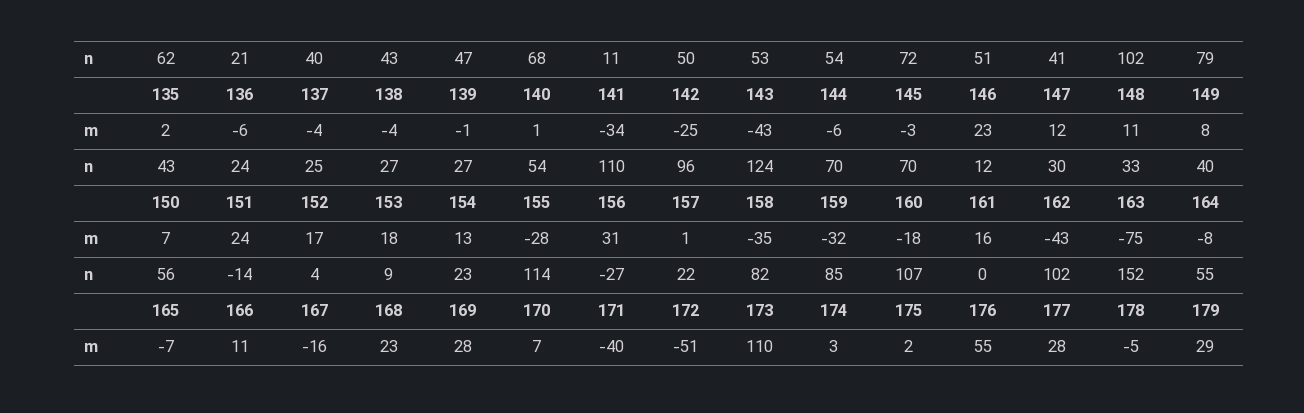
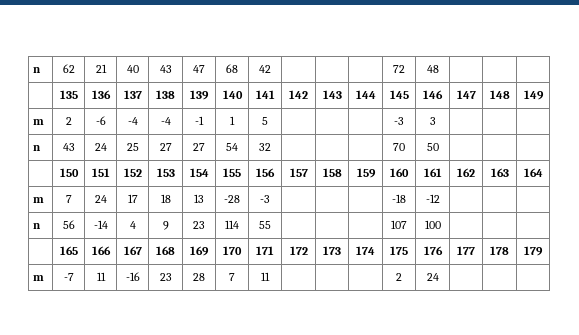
- n | 62 | 21 | 40 | 43 | 47 | 68 | 11 | 50 | 53 | 54 | 72 | 51 | 41 | 102 | 79
+ n | 62 | 21 | 40 | 43 | 47 | 68 | 42 | | | | 72 | 48 | | |
- m | 2 | -6 | -4 | -4 | -1 | 1 | -34 | -25 | -43 | -6 | -3 | 23 | 12 | 11 | 8
+ m | 2 | -6 | -4 | -4 | -1 | 1 | 5 | | | | -3 | 3 | | |
- n | 43 | 24 | 25 | 27 | 27 | 54 | 110 | 96 | 124 | 70 | 70 | 12 | 30 | 33 | 40
+ n | 43 | 24 | 25 | 27 | 27 | 54 | 32 | | | | 70 | 50 | | |
- m | 7 | 24 | 17 | 18 | 13 | -28 | 31 | 1 | -35 | -32 | -18 | 16 | -43 | -75 | -8
+ m | 7 | 24 | 17 | 18 | 13 | -28 | -3 | | | | -18 | -12 | | |
- n | 56 | -14 | 4 | 9 | 23 | 114 | -27 | 22 | 82 | 85 | 107 | 0 | 102 | 152 | 55
+ n | 56 | -14 | 4 | 9 | 23 | 114 | 55 | | | | 107 | 100 | | |
- m | -7 | 11 | -16 | 23 | 28 | 7 | -40 | -51 | 110 | 3 | 2 | 55 | 28 | -5 | 29
+ m | -7 | 11 | -16 | 23 | 28 | 7 | 11 | | | | 2 | 24 | | |

